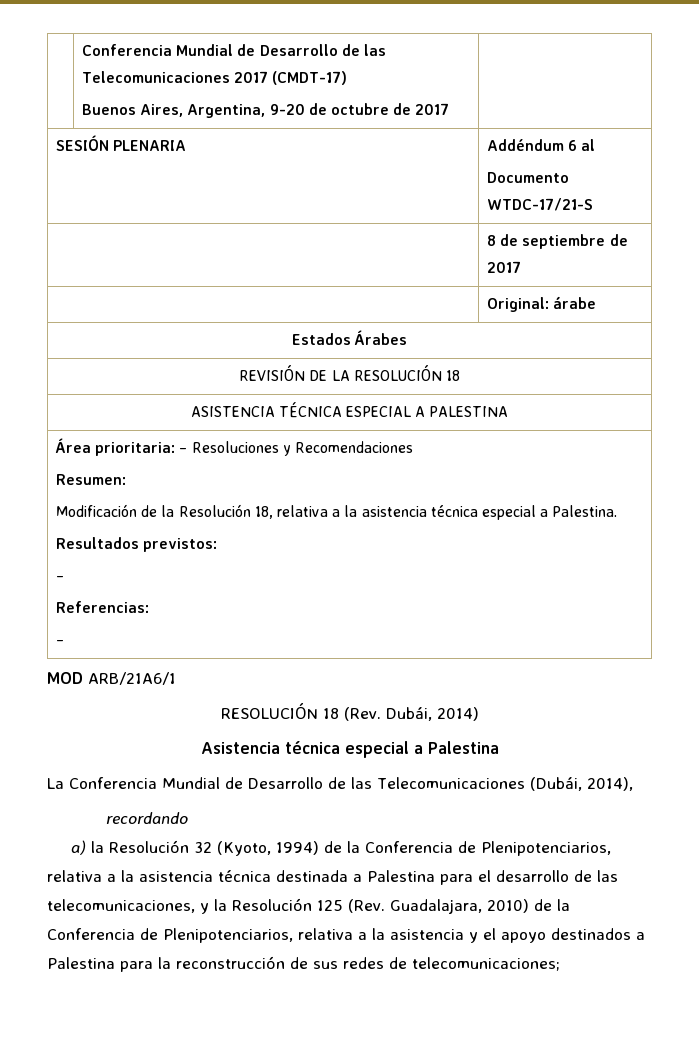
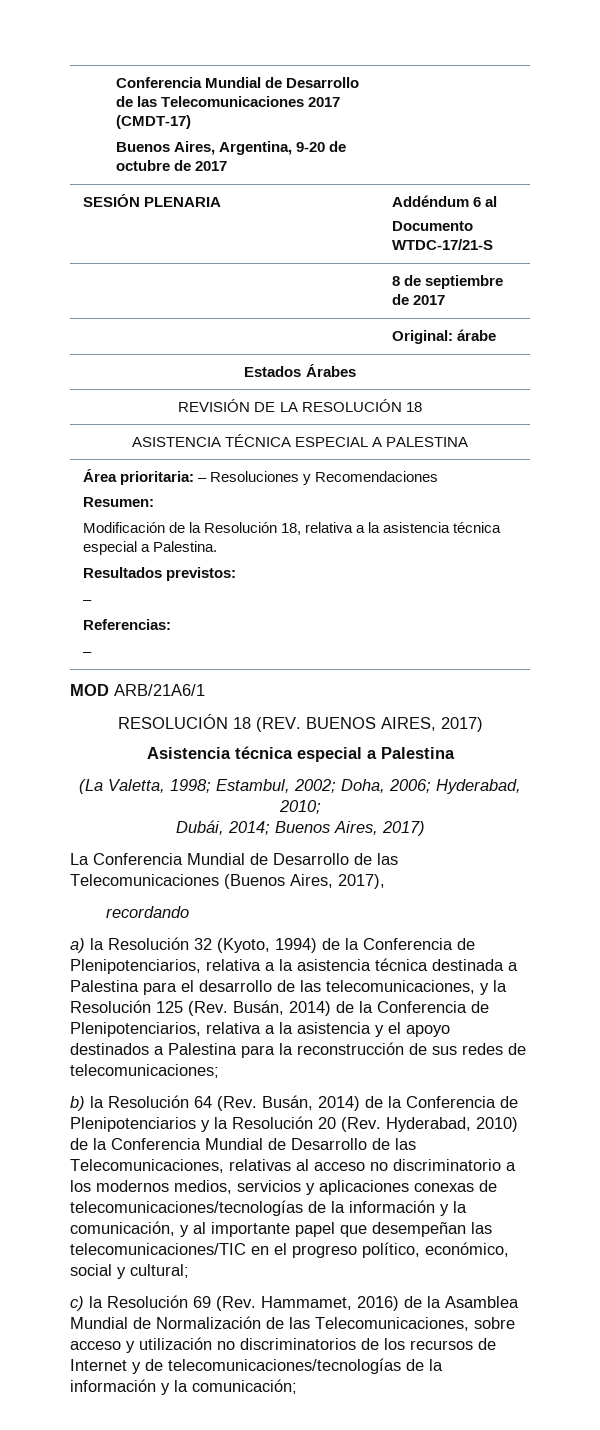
- RESOLUCIÓN 18 (Rev. Dubái, 2014)
+ RESOLUCIÓN 18 (REV. BUENOS AIRES, 2017)
+ (La Valetta, 1998; Estambul, 2002; Doha, 2006; Hyderabad, 2010;
+ Dubái, 2014; Buenos Aires, 2017)
- La Conferencia Mundial de Desarrollo de las Telecomunicaciones (Dubái, 2014),
+ La Conferencia Mundial de Desarrollo de las Telecomunicaciones (Buenos Aires, 2017),
- a) la Resolución 32 (Kyoto, 1994) de la Conferencia de Plenipotenciarios, relativa a la asistencia técnica destinada a Palestina para el desarrollo de las telecomunicaciones, y la Resolución 125 (Rev. Guadalajara, 2010) de la Conferencia de Plenipotenciarios, relativa a la asistencia y el apoyo destinados a Palestina para la reconstrucción de sus redes de telecomunicaciones;
+ a) la Resolución 32 (Kyoto, 1994) de la Conferencia de Plenipotenciarios, relativa a la asistencia técnica destinada a Palestina para el desarrollo de las telecomunicaciones, y la Resolución 125 (Rev. Busán, 2014) de la Conferencia de Plenipotenciarios, relativa a la asistencia y el apoyo destinados a Palestina para la reconstrucción de sus redes de telecomunicaciones;
+ b) la Resolución 64 (Rev. Busán, 2014) de la Conferencia de Plenipotenciarios y la Resolución 20 (Rev. Hyderabad, 2010) de la Conferencia Mundial de Desarrollo de las Telecomunicaciones, relativas al acceso no discriminatorio a los modernos medios, servicios y aplicaciones conexas de telecomunicaciones/tecnologías de la información y la comunicación, y al importante papel que desempeñan las telecomunicaciones/TIC en el progreso político, económico, social y cultural;
+ c) la Resolución 69 (Rev. Hammamet, 2016) de la Asamblea Mundial de Normalización de las Telecomunicaciones, sobre acceso y utilización no discriminatorios de los recursos de Internet y de telecomunicaciones/tecnologías de la información y la comunicación;

